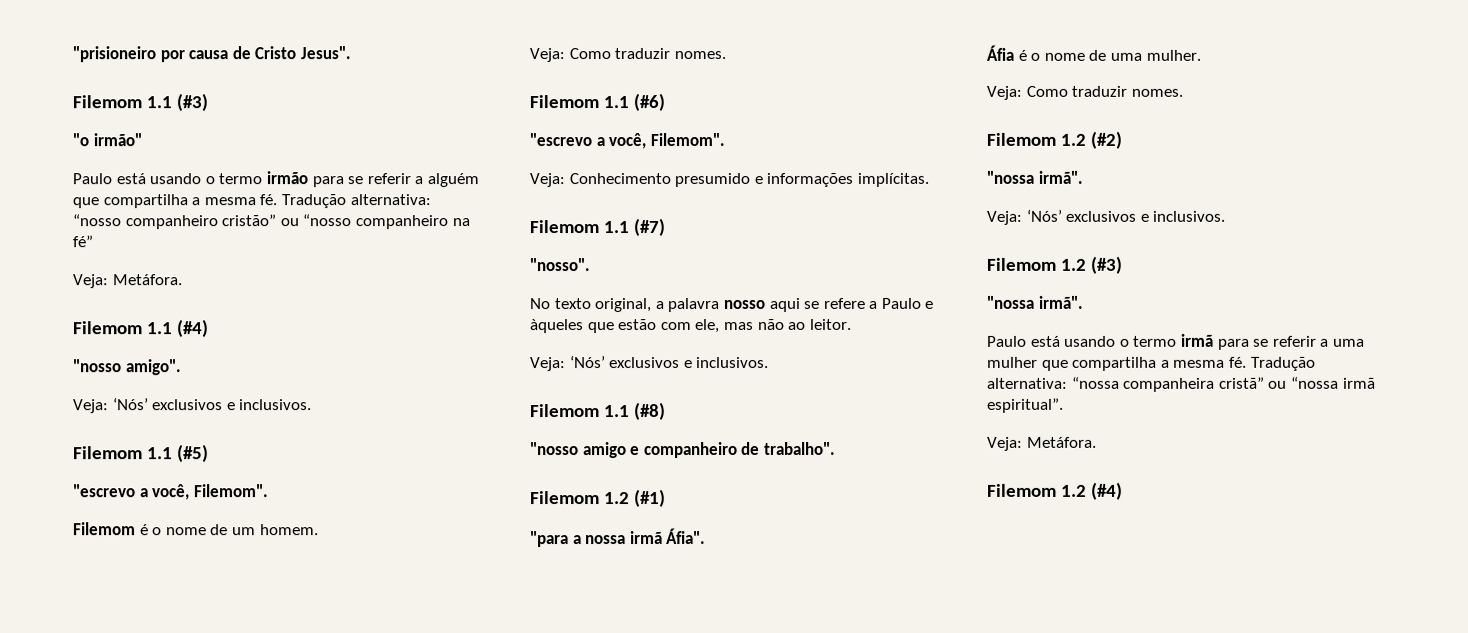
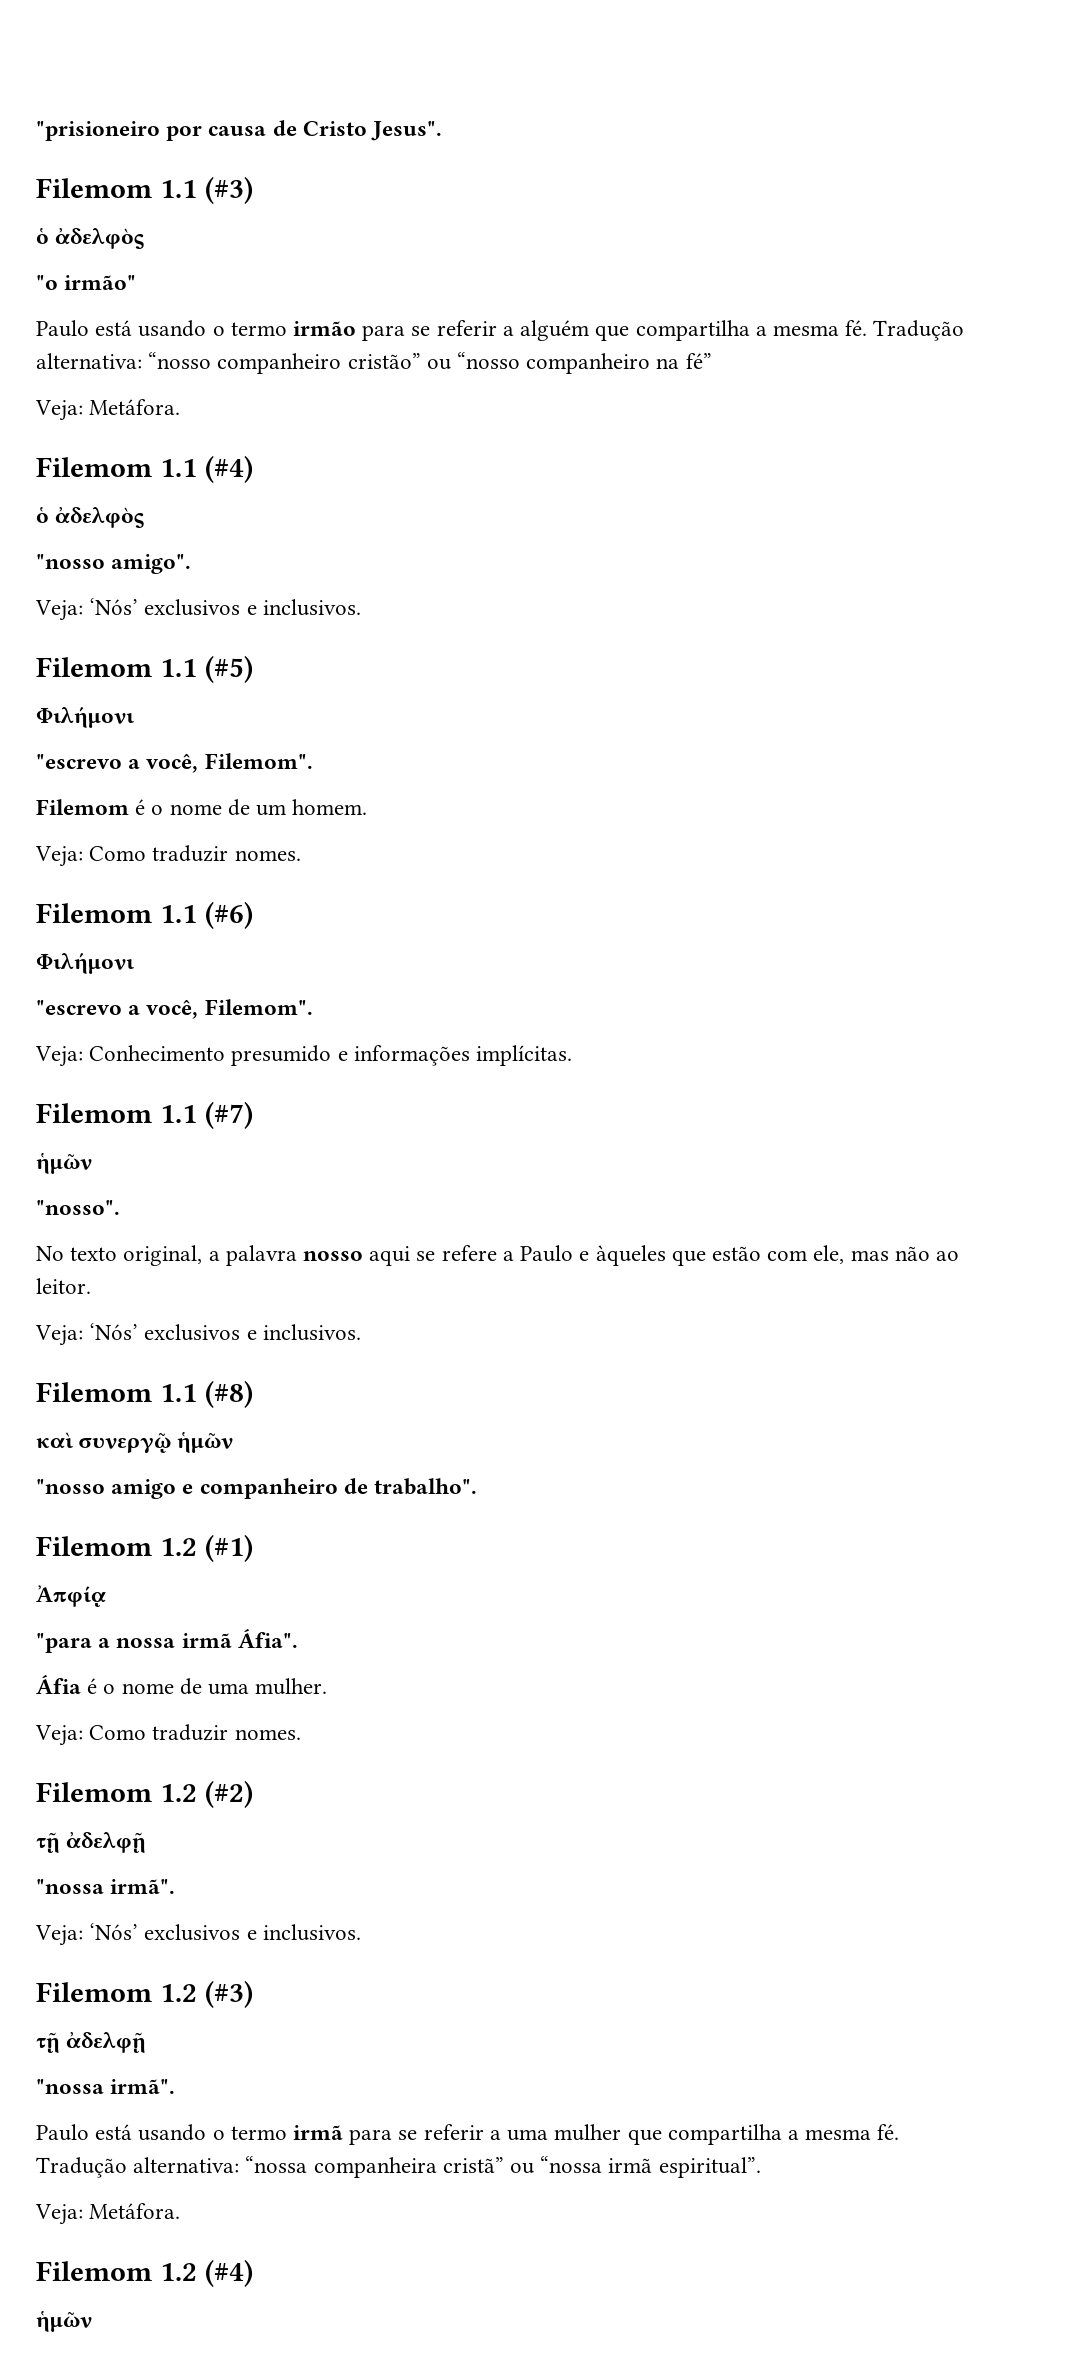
  Filemom 1.1 (#3)
+ ὁ ἀδελφὸς
  Filemom 1.1 (#4)
+ ὁ ἀδελφὸς
  Filemom 1.1 (#5)
+ Φιλήμονι
  Filemom 1.1 (#6)
+ Φιλήμονι
  Filemom 1.1 (#7)
+ ἡμῶν
+ καὶ συνεργῷ ἡμῶν
+ Ἀπφίᾳ
  Filemom 1.2 (#2)
+ τῇ ἀδελφῇ
  Filemom 1.2 (#3)
+ τῇ ἀδελφῇ
  Filemom 1.2 (#4)
+ ἡμῶν

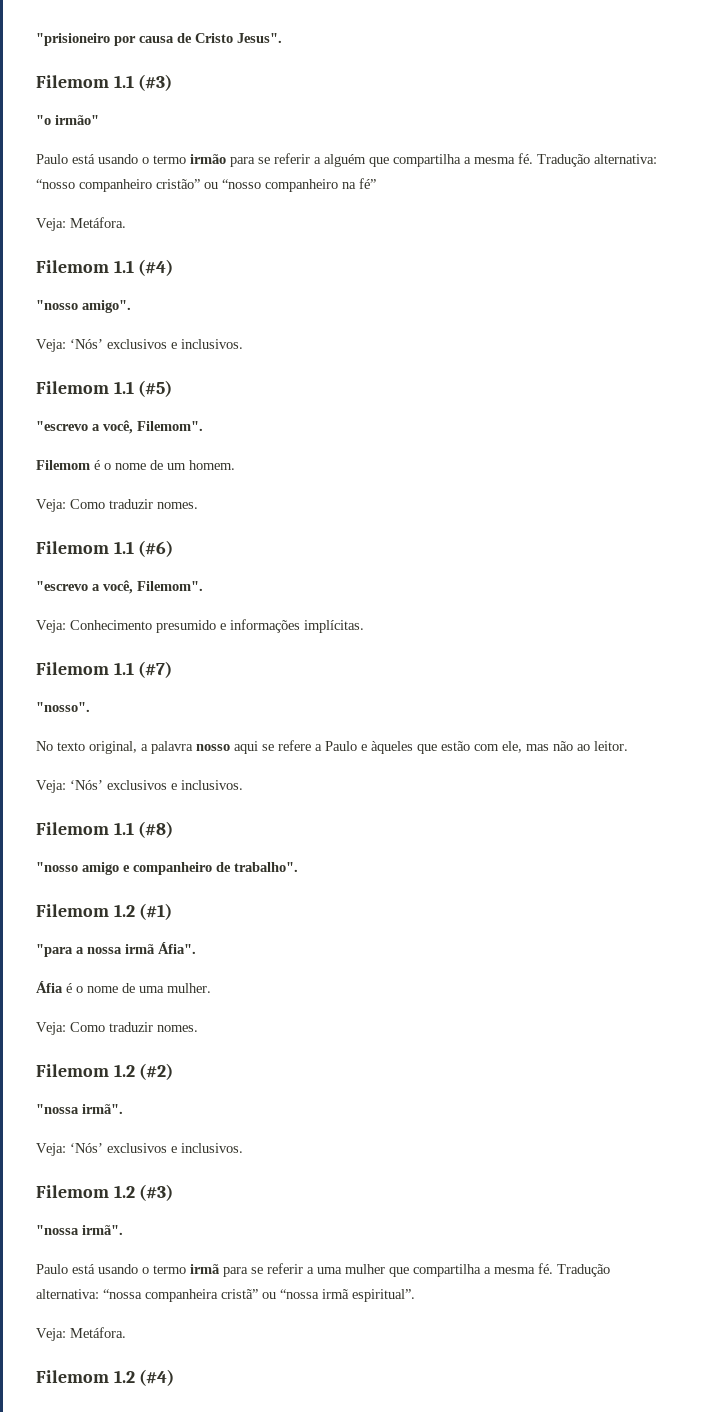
  Filemom 1.1 (#3)
- ὁ ἀδελφὸς
  Filemom 1.1 (#4)
- ὁ ἀδελφὸς
  Filemom 1.1 (#5)
- Φιλήμονι
  Filemom 1.1 (#6)
- Φιλήμονι
  Filemom 1.1 (#7)
- ἡμῶν
- καὶ συνεργῷ ἡμῶν
- Ἀπφίᾳ
  Filemom 1.2 (#2)
- τῇ ἀδελφῇ
  Filemom 1.2 (#3)
- τῇ ἀδελφῇ
  Filemom 1.2 (#4)
- ἡμῶν

